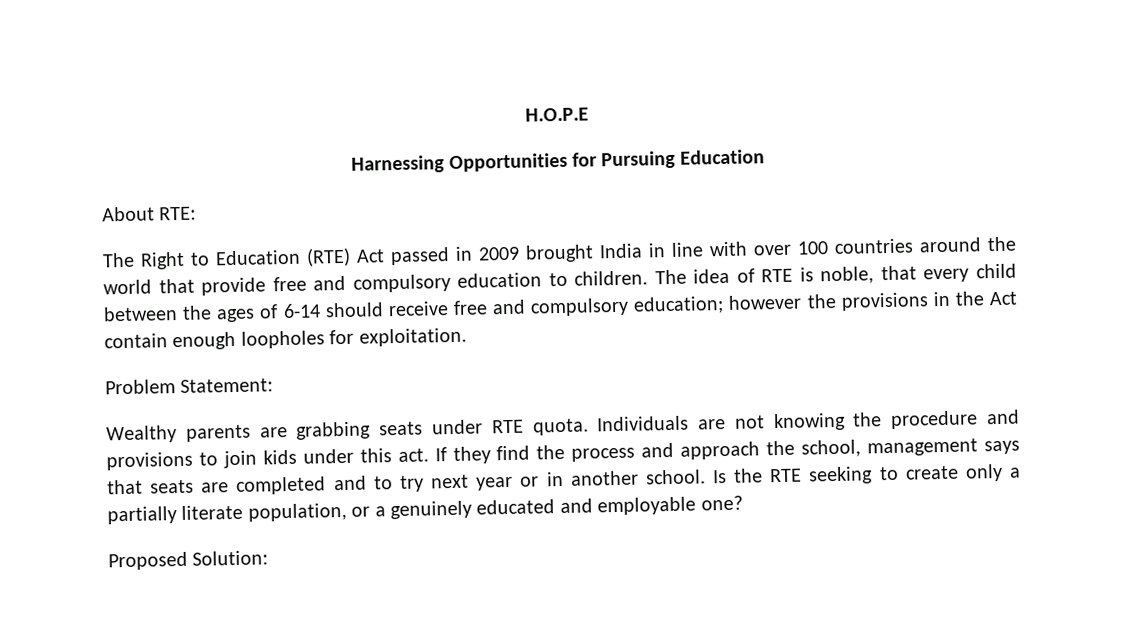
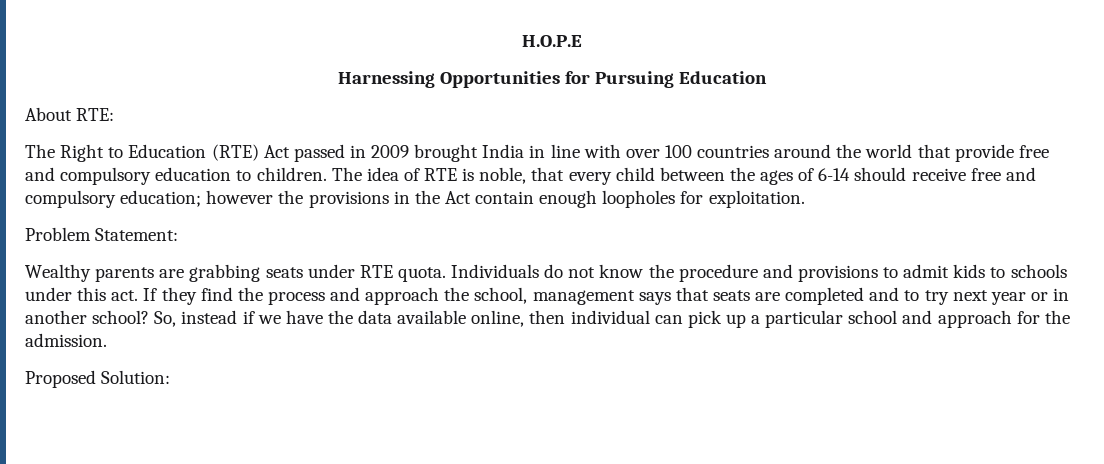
- Individuals are not knowing the procedure and provisions to join kids under this act.
+ Individuals do not know the procedure and provisions to admit kids to schools under this act.
- If they find the process and approach the school, management says that seats are completed and to try next year or in another school. Is the RTE seeking to create only a partially literate population, or a genuinely educated and employable one?
+ If they find the process and approach the school, management says that seats are completed and to try next year or in another school? So, instead if we have the data available online, then individual can pick up a particular school and approach for the admission.

